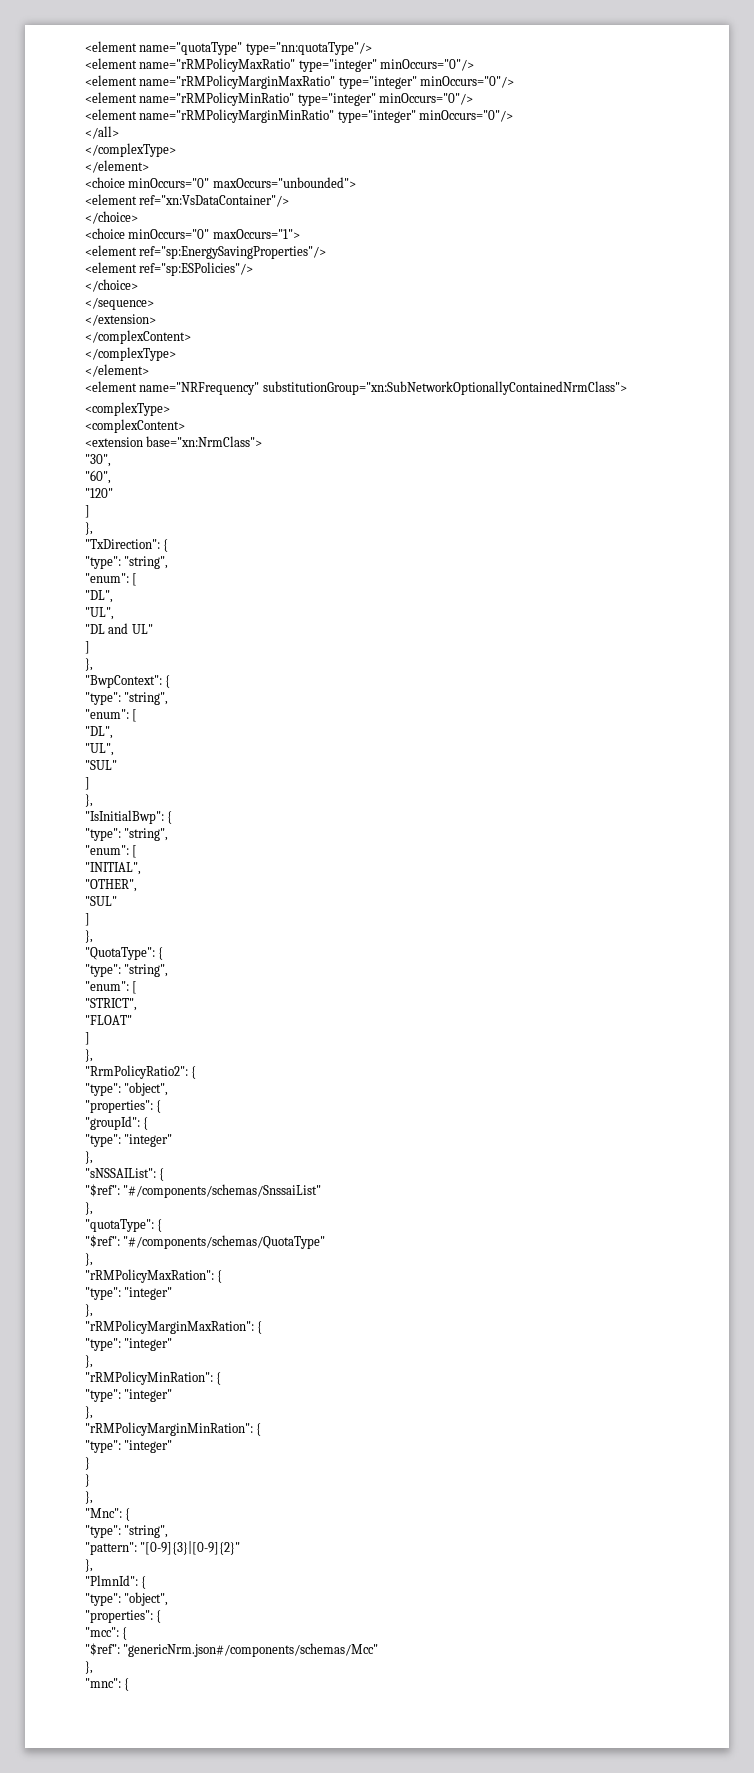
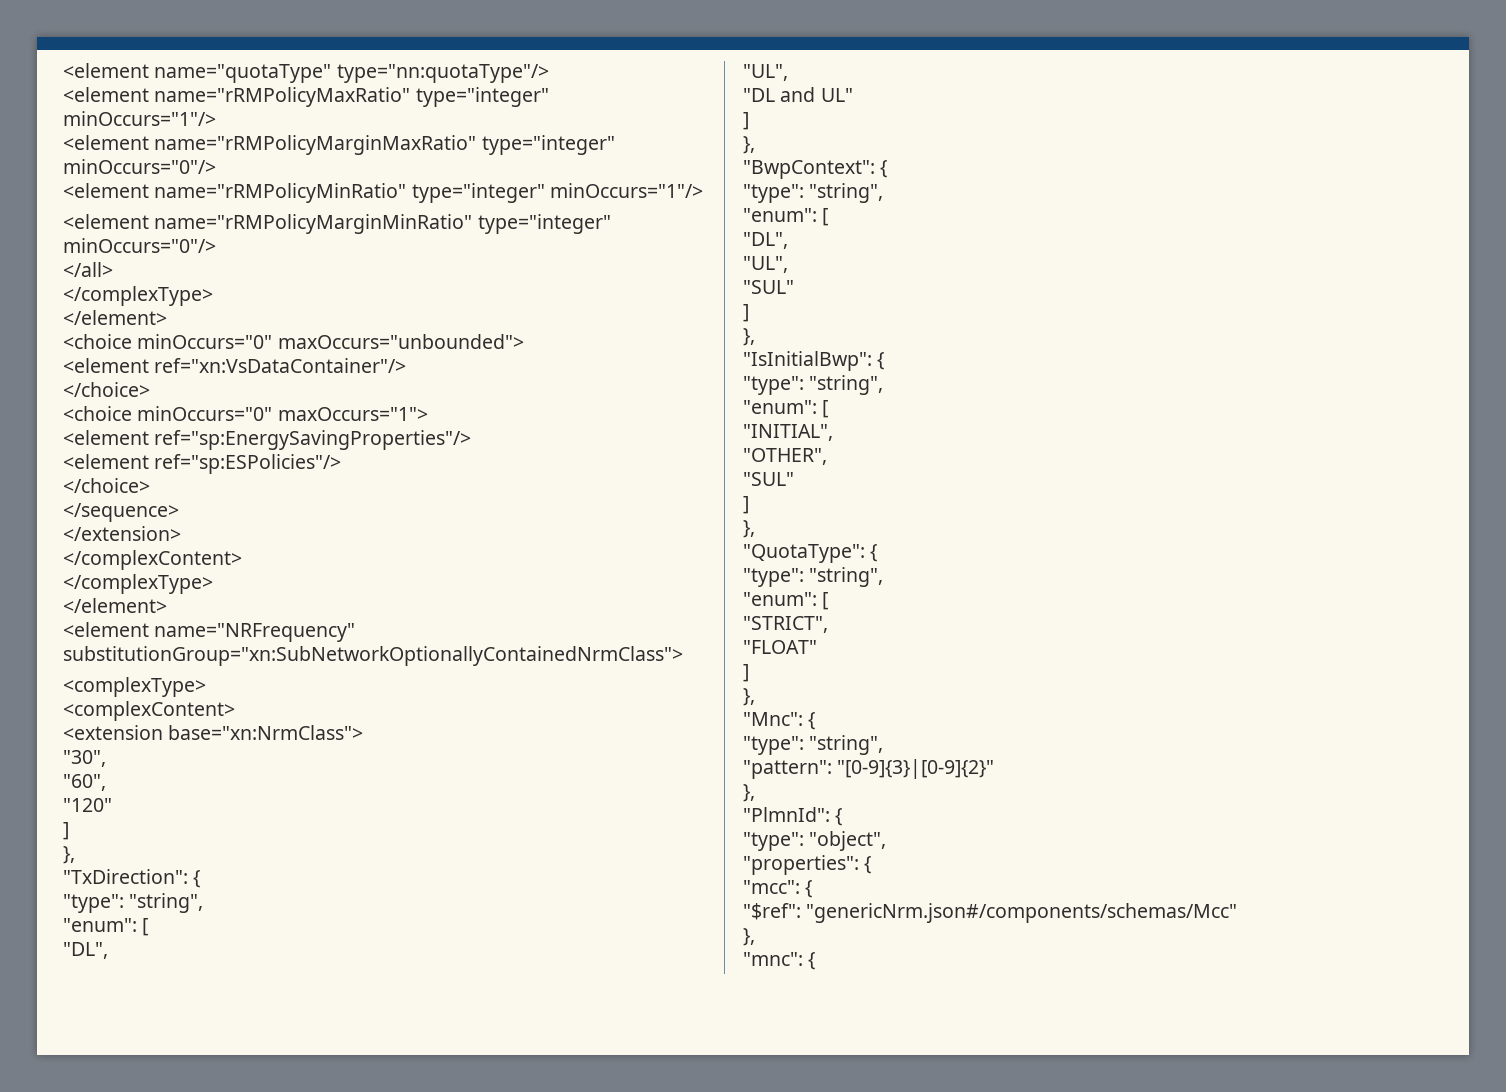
- <element name="rRMPolicyMaxRatio" type="integer" minOccurs="0"/>
+ <element name="rRMPolicyMaxRatio" type="integer" minOccurs="1"/>
- <element name="rRMPolicyMinRatio" type="integer" minOccurs="0"/>
+ <element name="rRMPolicyMinRatio" type="integer" minOccurs="1"/>
- "RrmPolicyRatio2": {
- "type": "object",
- "properties": {
- "groupId": {
- "type": "integer"
- },
- "sNSSAIList": {
- "$ref": "#/components/schemas/SnssaiList"
- },
- "quotaType": {
- "$ref": "#/components/schemas/QuotaType"
- },
- "rRMPolicyMaxRation": {
- "type": "integer"
- },
- "rRMPolicyMarginMaxRation": {
- "type": "integer"
- },
- "rRMPolicyMinRation": {
- "type": "integer"
- },
- "rRMPolicyMarginMinRation": {
- "type": "integer"
- }
- }
- },

